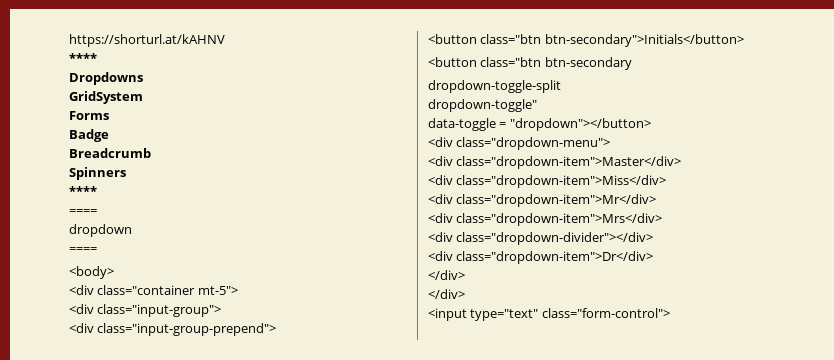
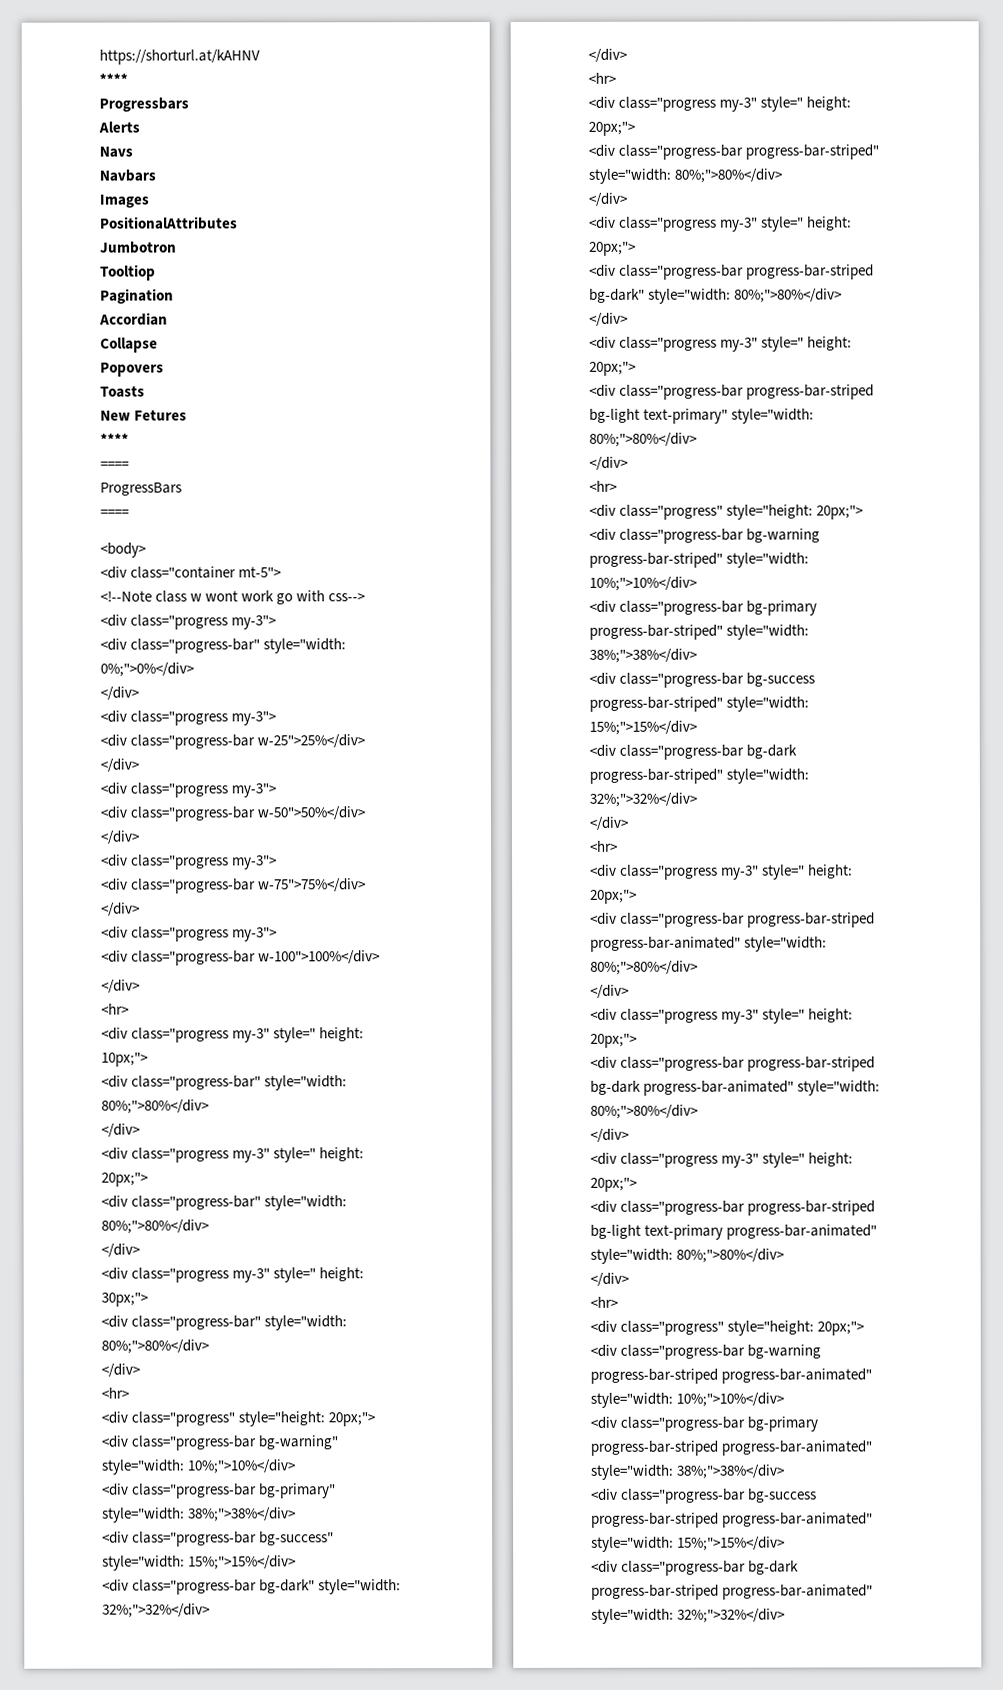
- Dropdowns
- GridSystem
- Forms
- Badge
- Breadcrumb
- Spinners
+ Progressbars
+ Alerts
+ Navs
+ Navbars
+ Images
+ PositionalAttributes
+ Jumbotron
+ Tooltiop
+ Pagination
+ Accordian
+ Collapse
+ Popovers
+ Toasts
+ New Fetures
- dropdown
+ ProgressBars
- <div class="input-group">
- <div class="input-group-prepend">
- <button class="btn btn-secondary">Initials</button>
- <button class="btn btn-secondary
- dropdown-toggle-split
- dropdown-toggle"
- data-toggle = "dropdown"></button>
- <div class="dropdown-menu">
- <div class="dropdown-item">Master</div>
- <div class="dropdown-item">Miss</div>
- <div class="dropdown-item">Mr</div>
- <div class="dropdown-item">Mrs</div>
- <div class="dropdown-divider"></div>
- <div class="dropdown-item">Dr</div>
+ <!--Note class w wont work go with css-->
+ <div class="progress my-3">
+ <div class="progress-bar" style="width: 0%;">0%</div>
  </div>
+ <div class="progress my-3">
+ <div class="progress-bar w-25">25%</div>
  </div>
- <input type="text" class="form-control">
+ <div class="progress my-3">
+ <div class="progress-bar w-50">50%</div>
+ </div>
+ <div class="progress my-3">
+ <div class="progress-bar w-75">75%</div>
+ </div>
+ <div class="progress my-3">
+ <div class="progress-bar w-100">100%</div>
+ </div>
+ <hr>
+ <div class="progress my-3" style=" height: 10px;">
+ <div class="progress-bar" style="width: 80%;">80%</div>
+ </div>
+ <div class="progress my-3" style=" height: 20px;">
+ <div class="progress-bar" style="width: 80%;">80%</div>
+ </div>
+ <div class="progress my-3" style=" height: 30px;">
+ <div class="progress-bar" style="width: 80%;">80%</div>
+ </div>
+ <hr>
+ <div class="progress" style="height: 20px;">
+ <div class="progress-bar bg-warning" style="width: 10%;">10%</div>
+ <div class="progress-bar bg-primary" style="width: 38%;">38%</div>
+ <div class="progress-bar bg-success" style="width: 15%;">15%</div>
+ <div class="progress-bar bg-dark" style="width: 32%;">32%</div>
+ </div>
+ <hr>
+ <div class="progress my-3" style=" height: 20px;">
+ <div class="progress-bar progress-bar-striped" style="width: 80%;">80%</div>
+ </div>
+ <div class="progress my-3" style=" height: 20px;">
+ <div class="progress-bar progress-bar-striped bg-dark" style="width: 80%;">80%</div>
+ </div>
+ <div class="progress my-3" style=" height: 20px;">
+ <div class="progress-bar progress-bar-striped bg-light text-primary" style="width: 80%;">80%</div>
+ </div>
+ <hr>
+ <div class="progress" style="height: 20px;">
+ <div class="progress-bar bg-warning progress-bar-striped" style="width: 10%;">10%</div>
+ <div class="progress-bar bg-primary progress-bar-striped" style="width: 38%;">38%</div>
+ <div class="progress-bar bg-success progress-bar-striped" style="width: 15%;">15%</div>
+ <div class="progress-bar bg-dark progress-bar-striped" style="width: 32%;">32%</div>
+ </div>
+ <hr>
+ <div class="progress my-3" style=" height: 20px;">
+ <div class="progress-bar progress-bar-striped progress-bar-animated" style="width: 80%;">80%</div>
+ </div>
+ <div class="progress my-3" style=" height: 20px;">
+ <div class="progress-bar progress-bar-striped bg-dark progress-bar-animated" style="width: 80%;">80%</div>
+ </div>
+ <div class="progress my-3" style=" height: 20px;">
+ <div class="progress-bar progress-bar-striped bg-light text-primary progress-bar-animated" style="width: 80%;">80%</div>
+ </div>
+ <hr>
+ <div class="progress" style="height: 20px;">
+ <div class="progress-bar bg-warning progress-bar-striped progress-bar-animated" style="width: 10%;">10%</div>
+ <div class="progress-bar bg-primary progress-bar-striped progress-bar-animated" style="width: 38%;">38%</div>
+ <div class="progress-bar bg-success progress-bar-striped progress-bar-animated" style="width: 15%;">15%</div>
+ <div class="progress-bar bg-dark progress-bar-striped progress-bar-animated" style="width: 32%;">32%</div>

